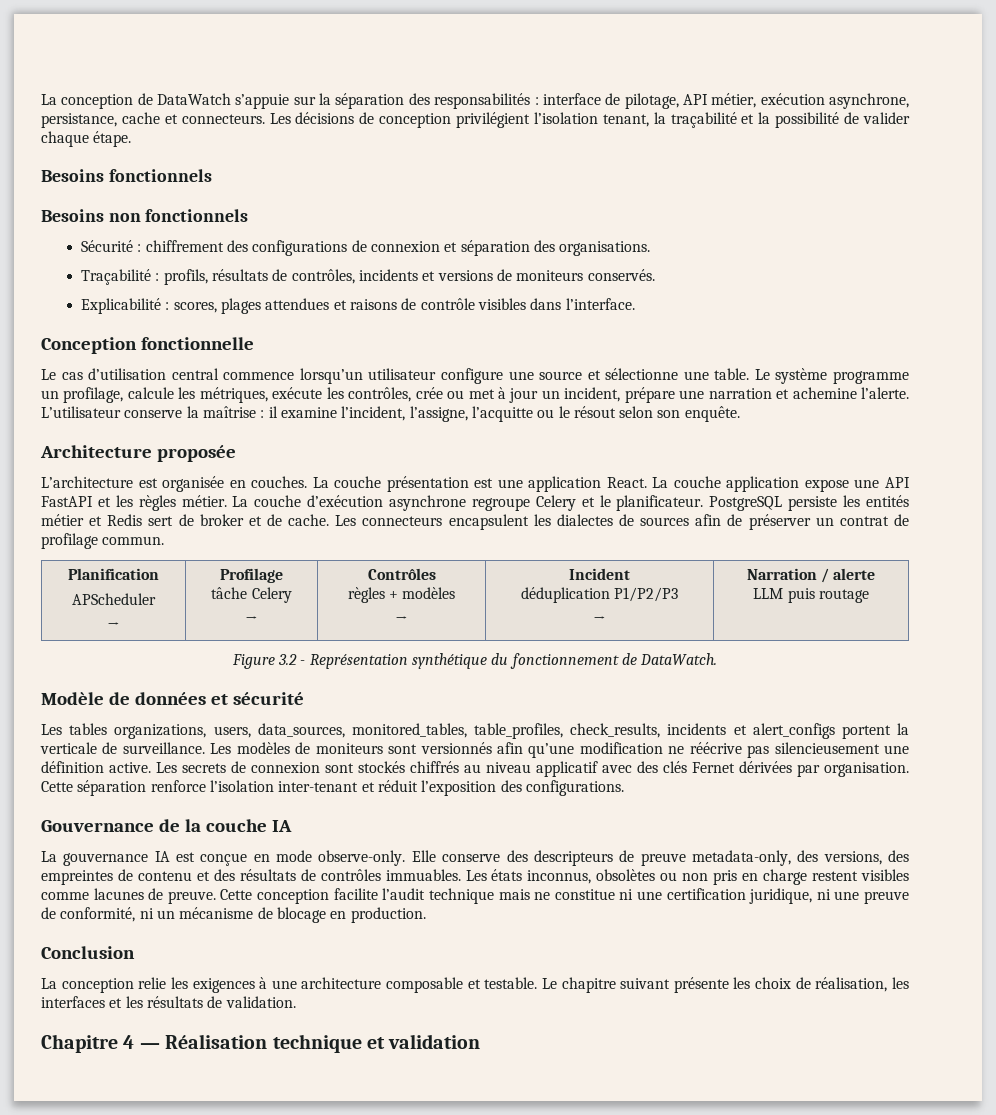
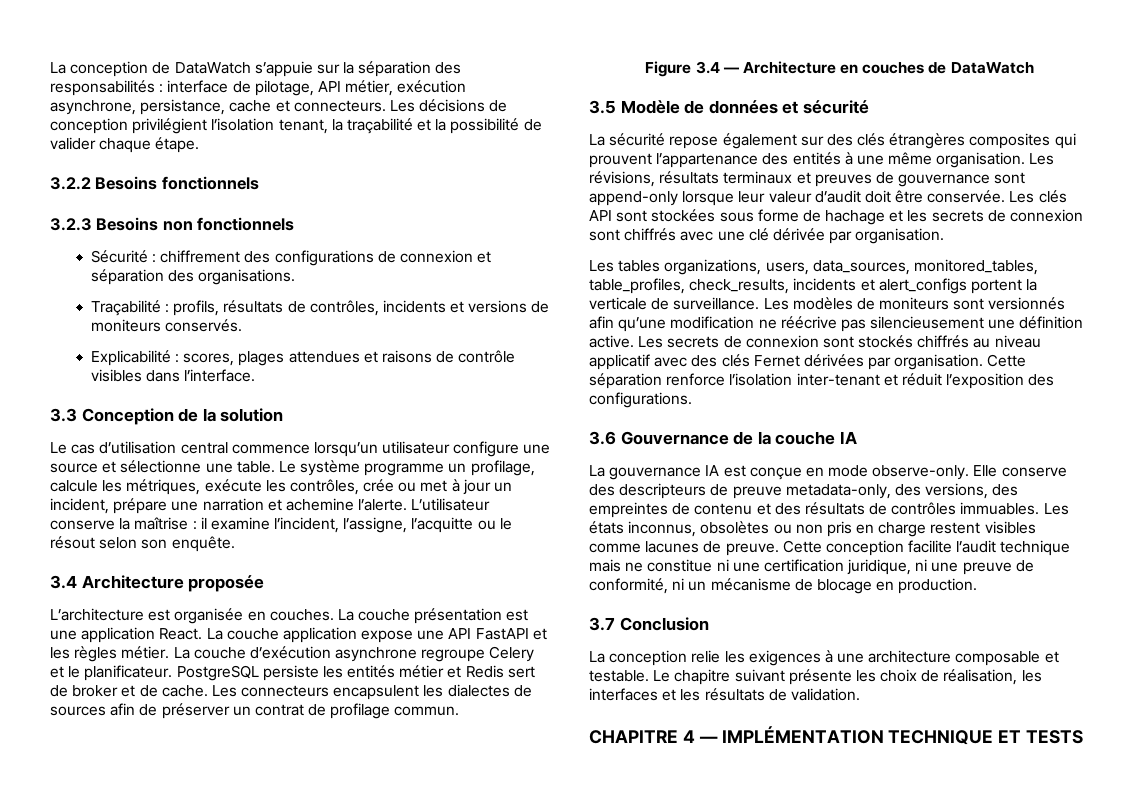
- Besoins fonctionnels
+ 3.2.2 Besoins fonctionnels
- Besoins non fonctionnels
+ 3.2.3 Besoins non fonctionnels
- Conception fonctionnelle
+ 3.3 Conception de la solution
- Architecture proposée
+ 3.4 Architecture proposée
- Planification
- APScheduler
- → | Profilage
- tâche Celery
- → | Contrôles
- règles + modèles
- → | Incident
- déduplication P1/P2/P3
- → | Narration / alerte
- LLM puis routage
- Figure 3.2 - Représentation synthétique du fonctionnement de DataWatch.
- Modèle de données et sécurité
+ Figure 3.4 — Architecture en couches de DataWatch
+ 3.5 Modèle de données et sécurité
+ La sécurité repose également sur des clés étrangères composites qui prouvent l’appartenance des entités à une même organisation. Les révisions, résultats terminaux et preuves de gouvernance sont append-only lorsque leur valeur d’audit doit être conservée. Les clés API sont stockées sous forme de hachage et les secrets de connexion sont chiffrés avec une clé dérivée par organisation.
- Gouvernance de la couche IA
+ 3.6 Gouvernance de la couche IA
- Conclusion
+ 3.7 Conclusion
- Chapitre 4 — Réalisation technique et validation
+ CHAPITRE 4 — IMPLÉMENTATION TECHNIQUE ET TESTS

